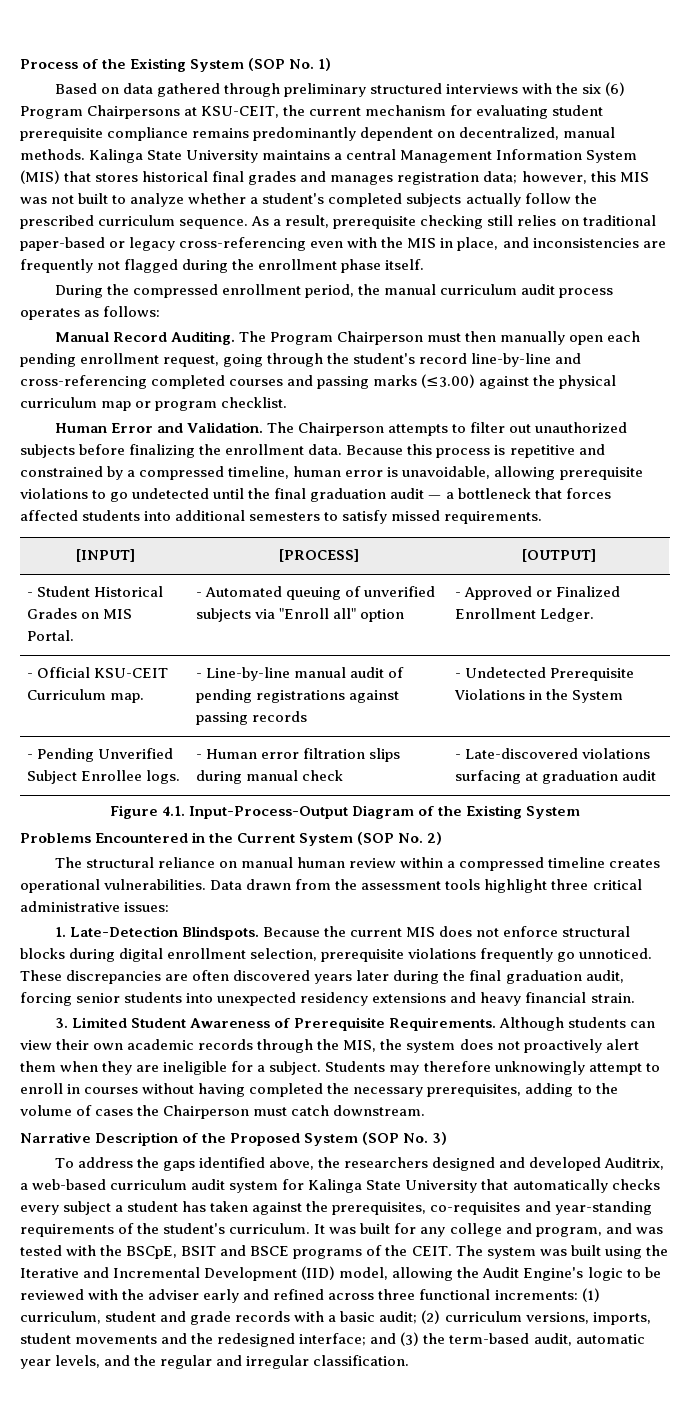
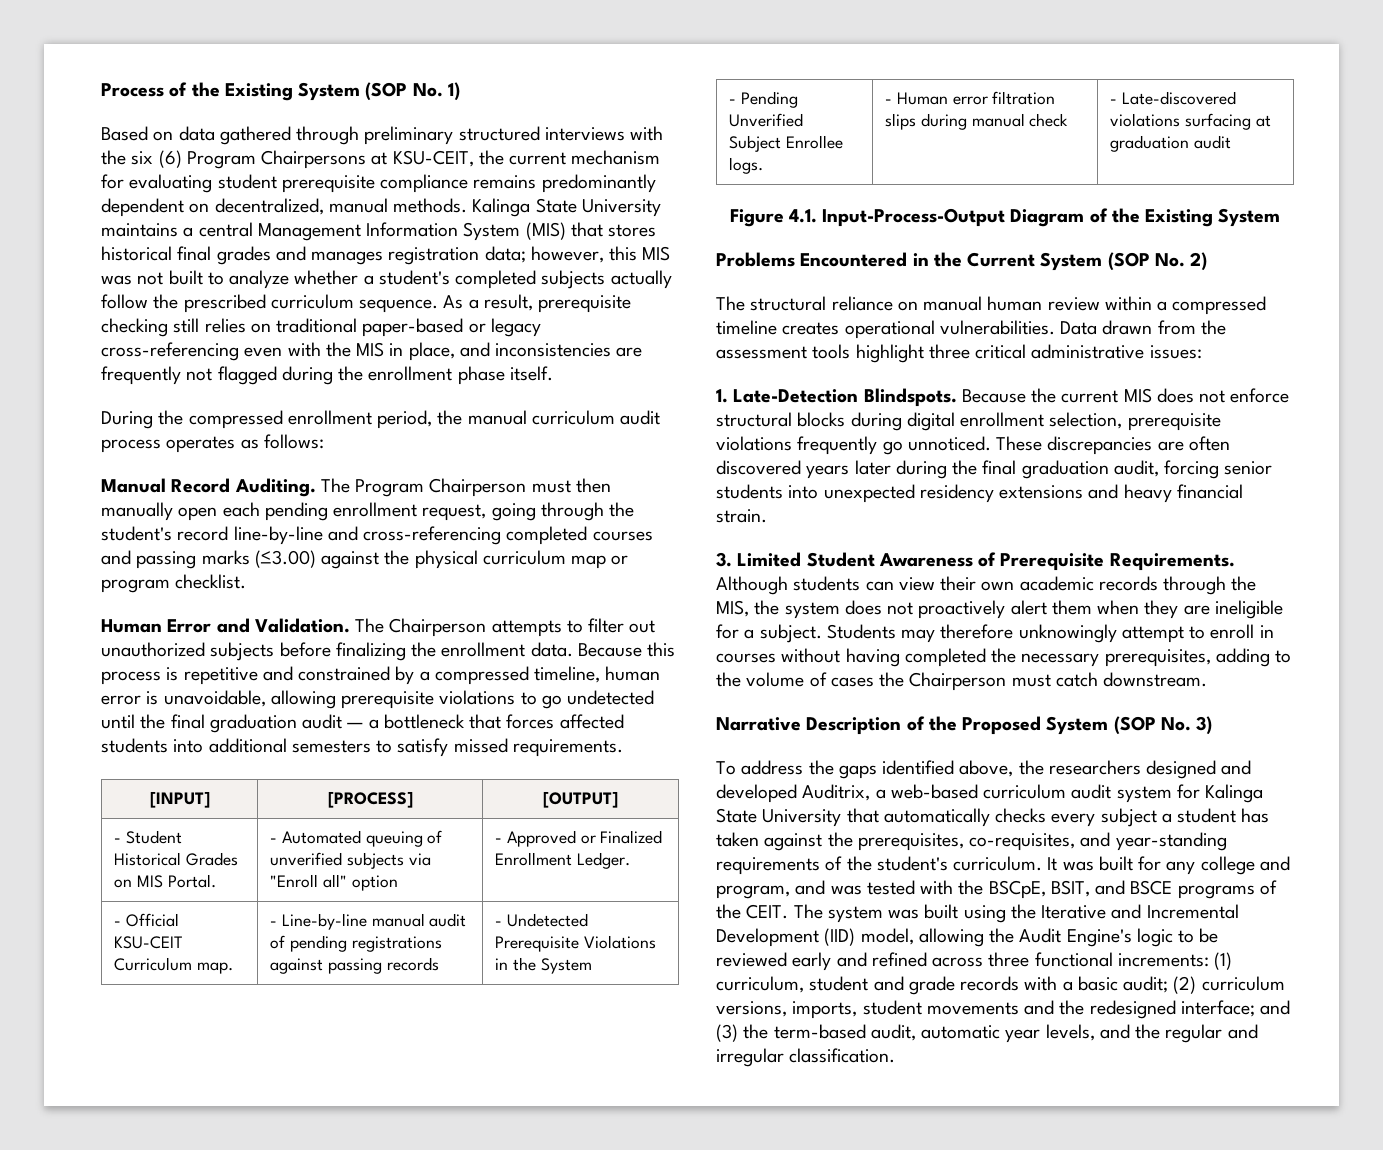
- To address the gaps identified above, the researchers designed and developed Auditrix, a web-based curriculum audit system for Kalinga State University that automatically checks every subject a student has taken against the prerequisites, co-requisites and year-standing requirements of the student's curriculum.
+ To address the gaps identified above, the researchers designed and developed Auditrix, a web-based curriculum audit system for Kalinga State University that automatically checks every subject a student has taken against the prerequisites, co-requisites, and year-standing requirements of the student's curriculum.
- It was built for any college and program, and was tested with the BSCpE, BSIT and BSCE programs of the CEIT.
+ It was built for any college and program, and was tested with the BSCpE, BSIT, and BSCE programs of the CEIT.
- The system was built using the Iterative and Incremental Development (IID) model, allowing the Audit Engine's logic to be reviewed with the adviser early and refined across three functional increments:
+ The system was built using the Iterative and Incremental Development (IID) model, allowing the Audit Engine's logic to be reviewed early and refined across three functional increments:

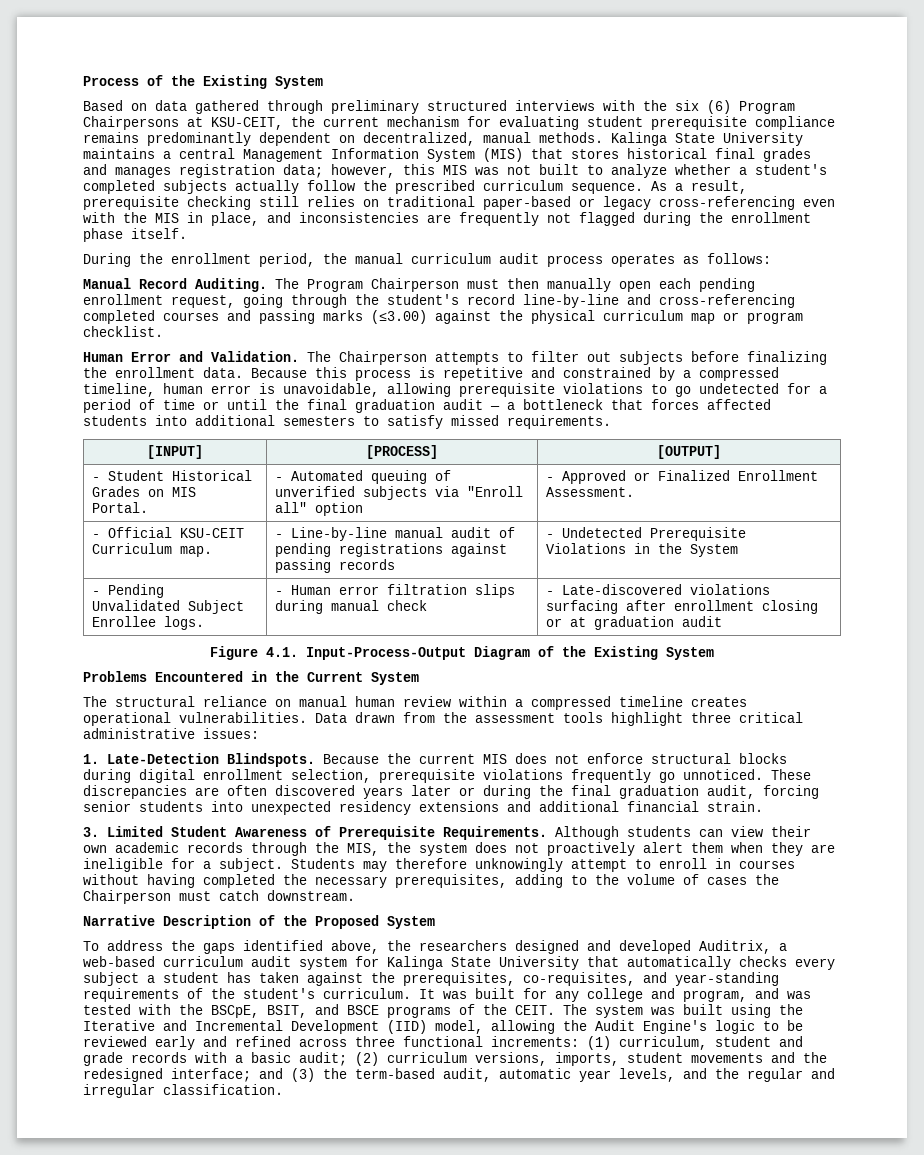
- Process of the Existing System (SOP No. 1)
+ Process of the Existing System
- During the compressed enrollment period, the manual curriculum audit process operates as follows:
+ During the enrollment period, the manual curriculum audit process operates as follows:
- The Chairperson attempts to filter out unauthorized subjects before finalizing the enrollment data.
+ The Chairperson attempts to filter out subjects before finalizing the enrollment data.
- Because this process is repetitive and constrained by a compressed timeline, human error is unavoidable, allowing prerequisite violations to go undetected until the final graduation audit — a bottleneck that forces affected students into additional semesters to satisfy missed requirements.
+ Because this process is repetitive and constrained by a compressed timeline, human error is unavoidable, allowing prerequisite violations to go undetected for a period of time or until the final graduation audit — a bottleneck that forces affected students into additional semesters to satisfy missed requirements.
- - Student Historical Grades on MIS Portal. | - Automated queuing of unverified subjects via "Enroll all" option | - Approved or Finalized Enrollment Ledger.
+ - Student Historical Grades on MIS Portal. | - Automated queuing of unverified subjects via "Enroll all" option | - Approved or Finalized Enrollment Assessment.
- - Pending Unverified Subject Enrollee logs. | - Human error filtration slips during manual check | - Late-discovered violations surfacing at graduation audit
+ - Pending Unvalidated Subject Enrollee logs. | - Human error filtration slips during manual check | - Late-discovered violations surfacing after enrollment closing or at graduation audit
- Problems Encountered in the Current System (SOP No. 2)
+ Problems Encountered in the Current System
- These discrepancies are often discovered years later during the final graduation audit, forcing senior students into unexpected residency extensions and heavy financial strain.
+ These discrepancies are often discovered years later or during the final graduation audit, forcing senior students into unexpected residency extensions and additional financial strain.
- Narrative Description of the Proposed System (SOP No. 3)
+ Narrative Description of the Proposed System

